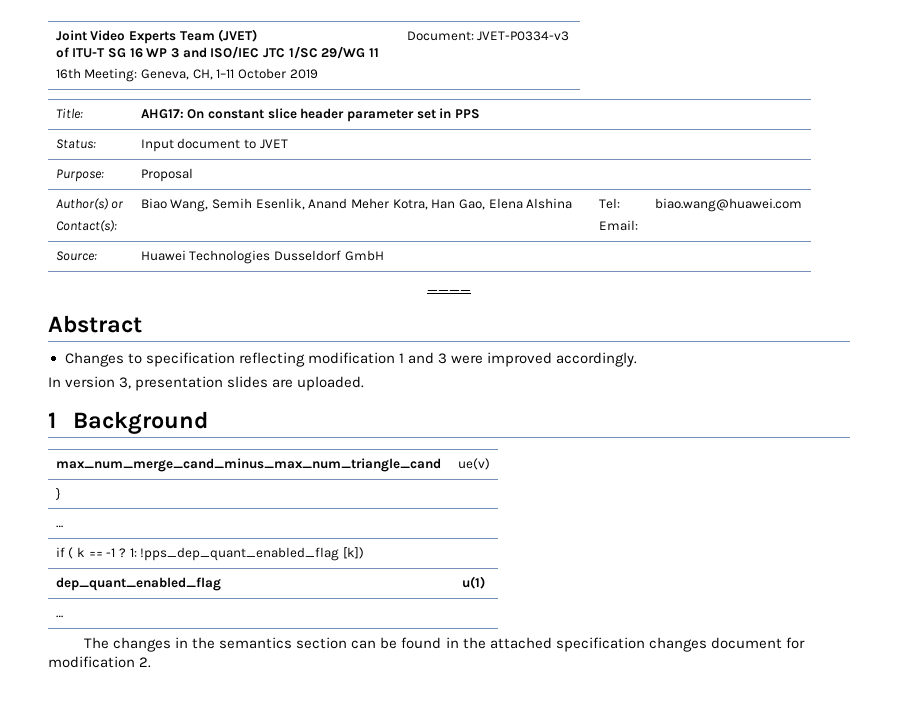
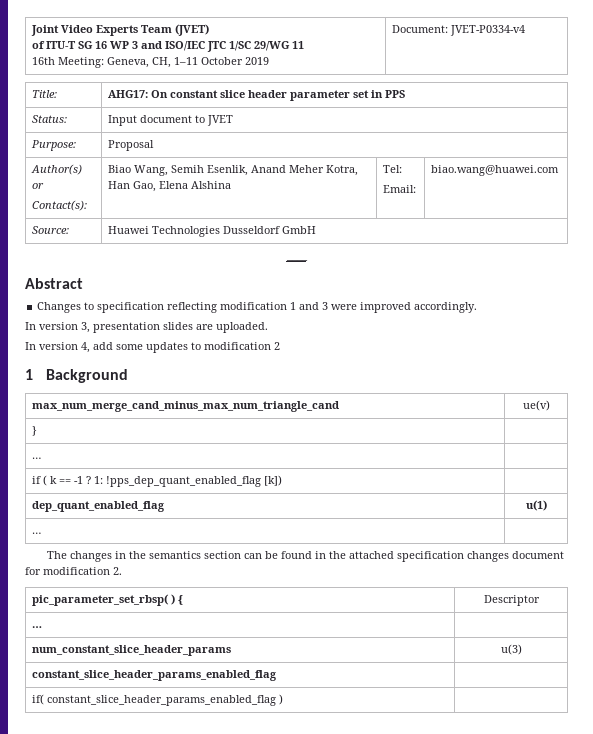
  Joint Video Experts Team (JVET)
  of ITU-T SG 16 WP 3 and ISO/IEC JTC 1/SC 29/WG 11
- 16th Meeting: Geneva, CH, 1–11 October 2019 | Document: JVET-P0334-v3
+ 16th Meeting: Geneva, CH, 1–11 October 2019 | Document: JVET-P0334-v4
+ In version 4, add some updates to modification 2
+ pic_parameter_set_rbsp( ) { | Descriptor
+ … |
+ num_constant_slice_header_params | u(3)
+ constant_slice_header_params_enabled_flag |
+ if( constant_slice_header_params_enabled_flag ) |

